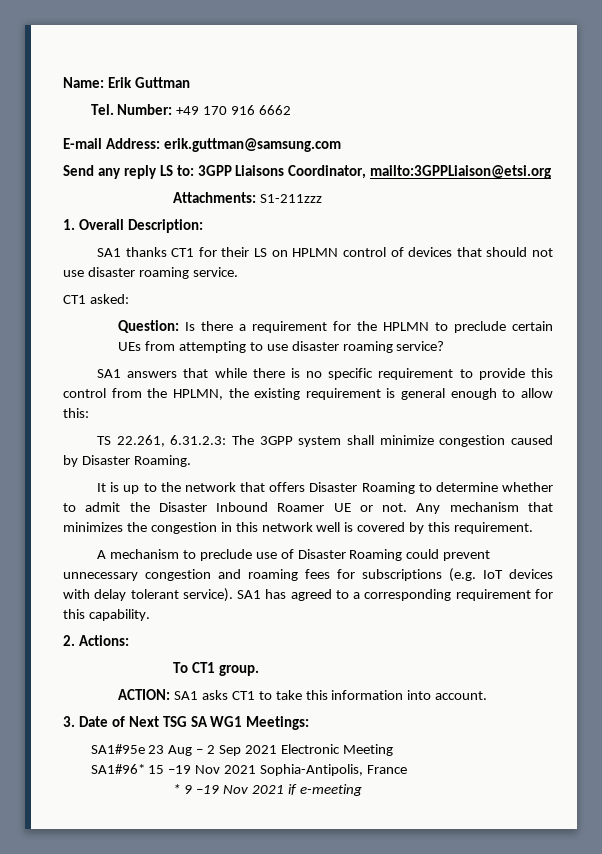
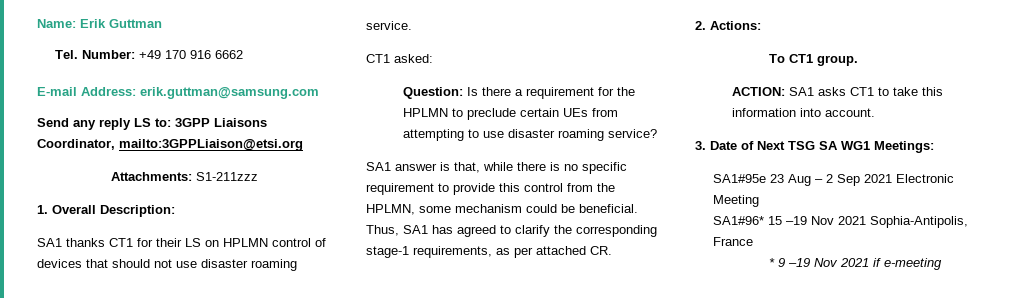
- SA1 answers that while there is no specific requirement to provide this control from the HPLMN, the existing requirement is general enough to allow this:
- TS 22.261, 6.31.2.3: The 3GPP system shall minimize congestion caused by Disaster Roaming.
- It is up to the network that offers Disaster Roaming to determine whether to admit the Disaster Inbound Roamer UE or not. Any mechanism that minimizes the congestion in this network well is covered by this requirement.
- A mechanism to preclude use of Disaster Roaming could prevent unnecessary congestion and roaming fees for subscriptions (e.g. IoT devices with delay tolerant service). SA1 has agreed to a corresponding requirement for this capability.
+ SA1 answer is that, while there is no specific requirement to provide this control from the HPLMN, some mechanism could be beneficial. Thus, SA1 has agreed to clarify the corresponding stage-1 requirements, as per attached CR.

